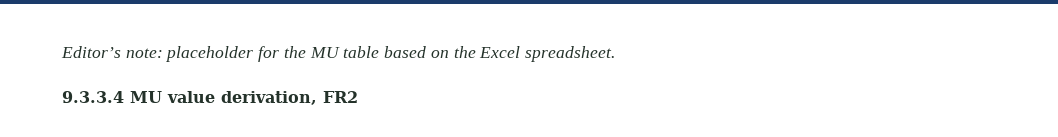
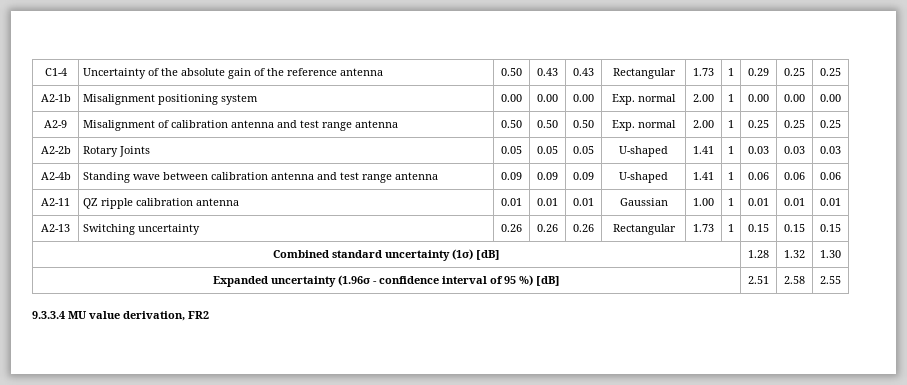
- Editor’s note: placeholder for the MU table based on the Excel spreadsheet.
+ C1-4 | Uncertainty of the absolute gain of the reference antenna | 0.50 | 0.43 | 0.43 | Rectangular | 1.73 | 1 | 0.29 | 0.25 | 0.25
+ A2-1b | Misalignment positioning system | 0.00 | 0.00 | 0.00 | Exp. normal | 2.00 | 1 | 0.00 | 0.00 | 0.00
+ A2-9 | Misalignment of calibration antenna and test range antenna | 0.50 | 0.50 | 0.50 | Exp. normal | 2.00 | 1 | 0.25 | 0.25 | 0.25
+ A2-2b | Rotary Joints | 0.05 | 0.05 | 0.05 | U-shaped | 1.41 | 1 | 0.03 | 0.03 | 0.03
+ A2-4b | Standing wave between calibration antenna and test range antenna | 0.09 | 0.09 | 0.09 | U-shaped | 1.41 | 1 | 0.06 | 0.06 | 0.06
+ A2-11 | QZ ripple calibration antenna | 0.01 | 0.01 | 0.01 | Gaussian | 1.00 | 1 | 0.01 | 0.01 | 0.01
+ A2-13 | Switching uncertainty | 0.26 | 0.26 | 0.26 | Rectangular | 1.73 | 1 | 0.15 | 0.15 | 0.15
+ Combined standard uncertainty (1σ) [dB] | 1.28 | 1.32 | 1.30
+ Expanded uncertainty (1.96σ - confidence interval of 95 %) [dB] | 2.51 | 2.58 | 2.55

